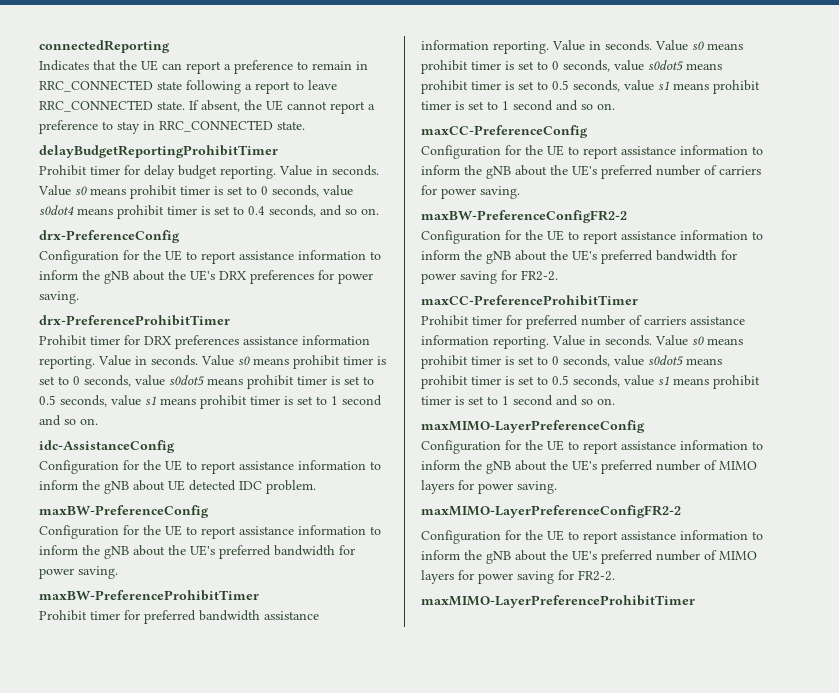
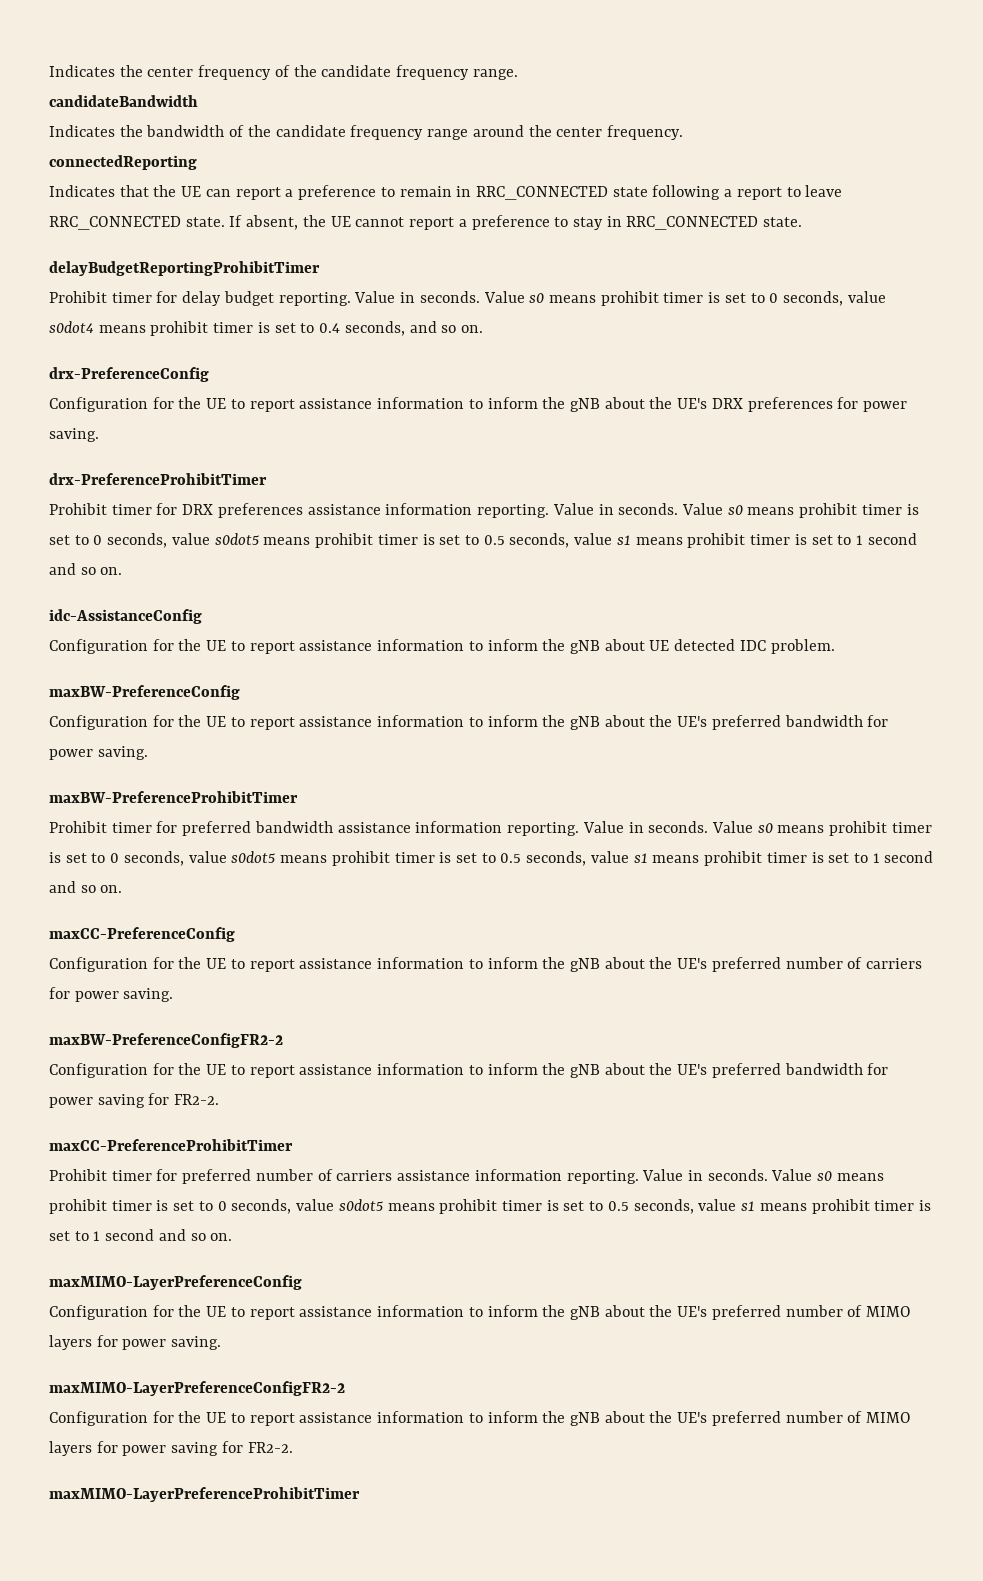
+ Indicates the center frequency of the candidate frequency range.
+ candidateBandwidth
+ Indicates the bandwidth of the candidate frequency range around the center frequency.

